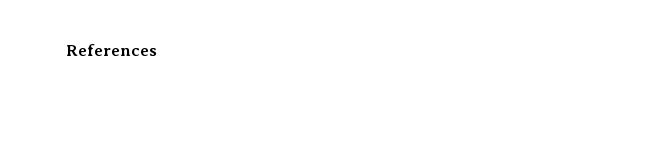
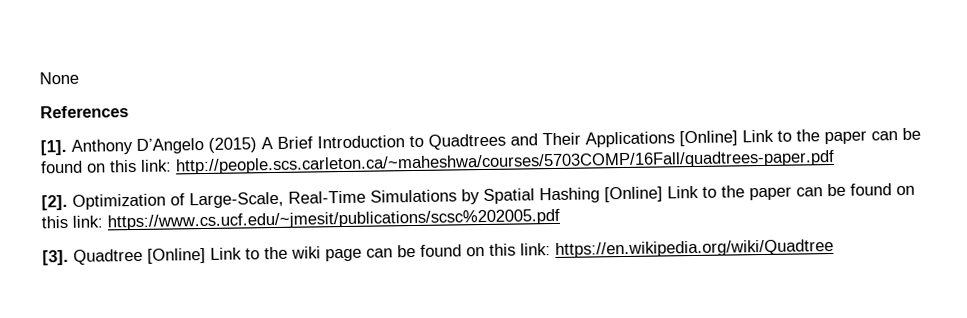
+ None
+ [1]. Anthony D’Angelo (2015) A Brief Introduction to Quadtrees and Their Applications [Online] Link to the paper can be found on this link: http://people.scs.carleton.ca/~maheshwa/courses/5703COMP/16Fall/quadtrees-paper.pdf
+ [2]. Optimization of Large-Scale, Real-Time Simulations by Spatial Hashing [Online] Link to the paper can be found on this link: https://www.cs.ucf.edu/~jmesit/publications/scsc%202005.pdf
+ [3]. Quadtree [Online] Link to the wiki page can be found on this link: https://en.wikipedia.org/wiki/Quadtree

